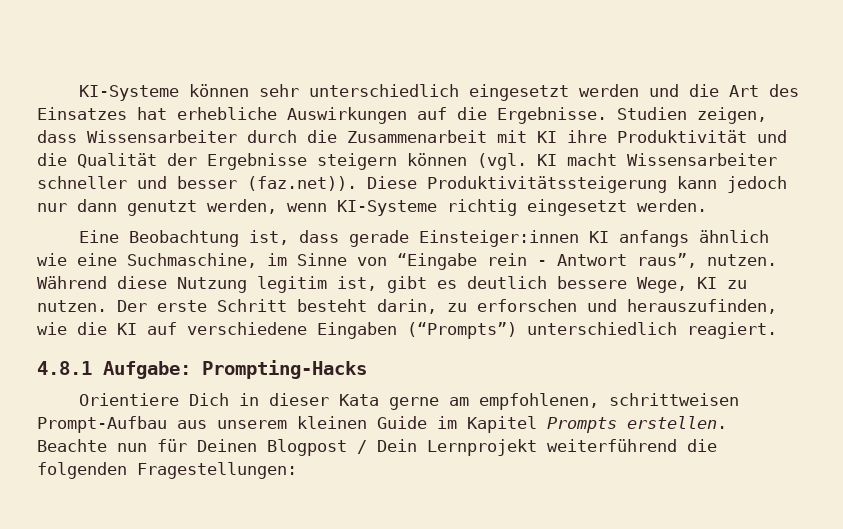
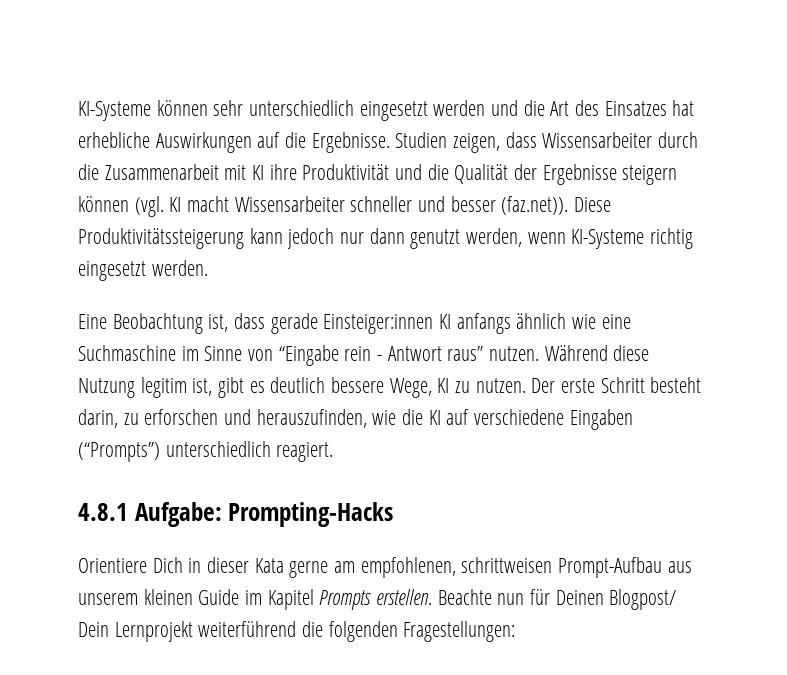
- Eine Beobachtung ist, dass gerade Einsteiger:innen KI anfangs ähnlich wie eine Suchmaschine, im Sinne von “Eingabe rein - Antwort raus”, nutzen.
+ Eine Beobachtung ist, dass gerade Einsteiger:innen KI anfangs ähnlich wie eine Suchmaschine im Sinne von “Eingabe rein - Antwort raus” nutzen.
- Beachte nun für Deinen Blogpost / Dein Lernprojekt weiterführend die folgenden Fragestellungen:
+ Beachte nun für Deinen Blogpost/ Dein Lernprojekt weiterführend die folgenden Fragestellungen:

